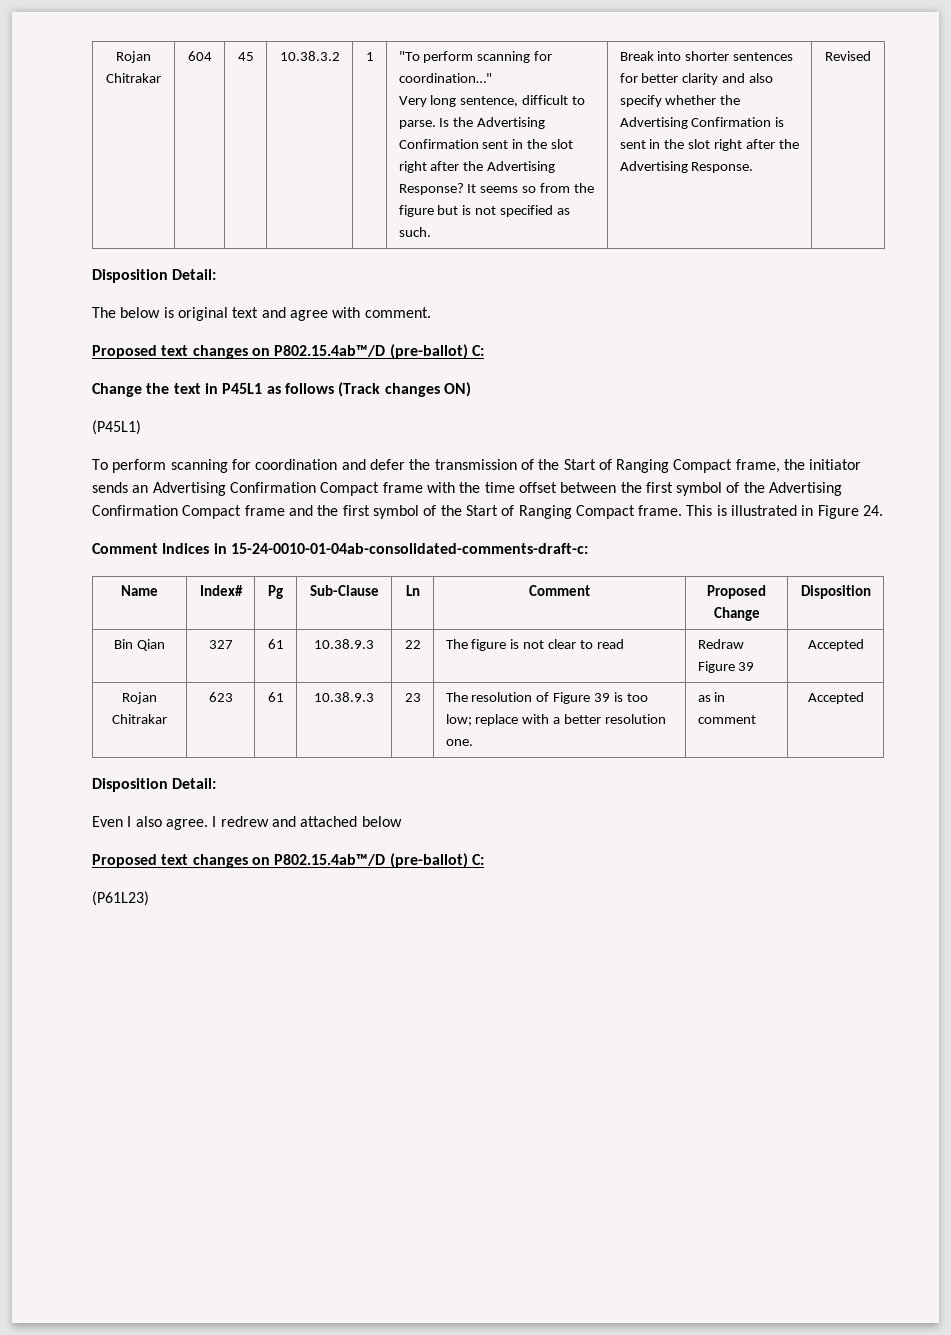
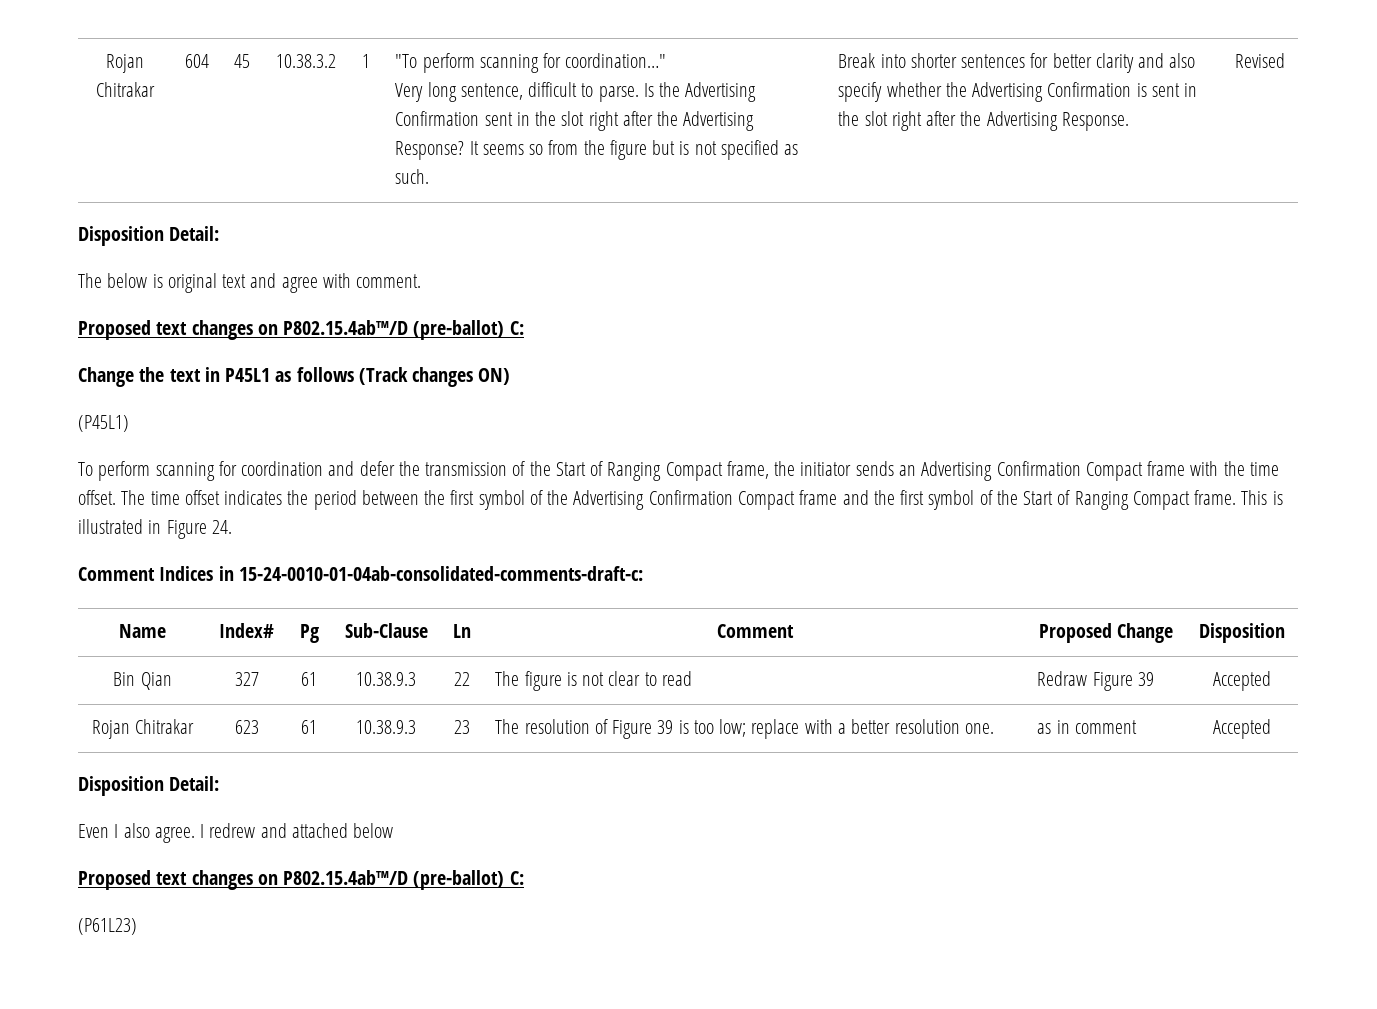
- To perform scanning for coordination and defer the transmission of the Start of Ranging Compact frame, the initiator sends an Advertising Confirmation Compact frame with the time offset between the first symbol of the Advertising Confirmation Compact frame and the first symbol of the Start of Ranging Compact frame.
+ To perform scanning for coordination and defer the transmission of the Start of Ranging Compact frame, the initiator sends an Advertising Confirmation Compact frame with the time offset. The time offset indicates the period between the first symbol of the Advertising Confirmation Compact frame and the first symbol of the Start of Ranging Compact frame.

